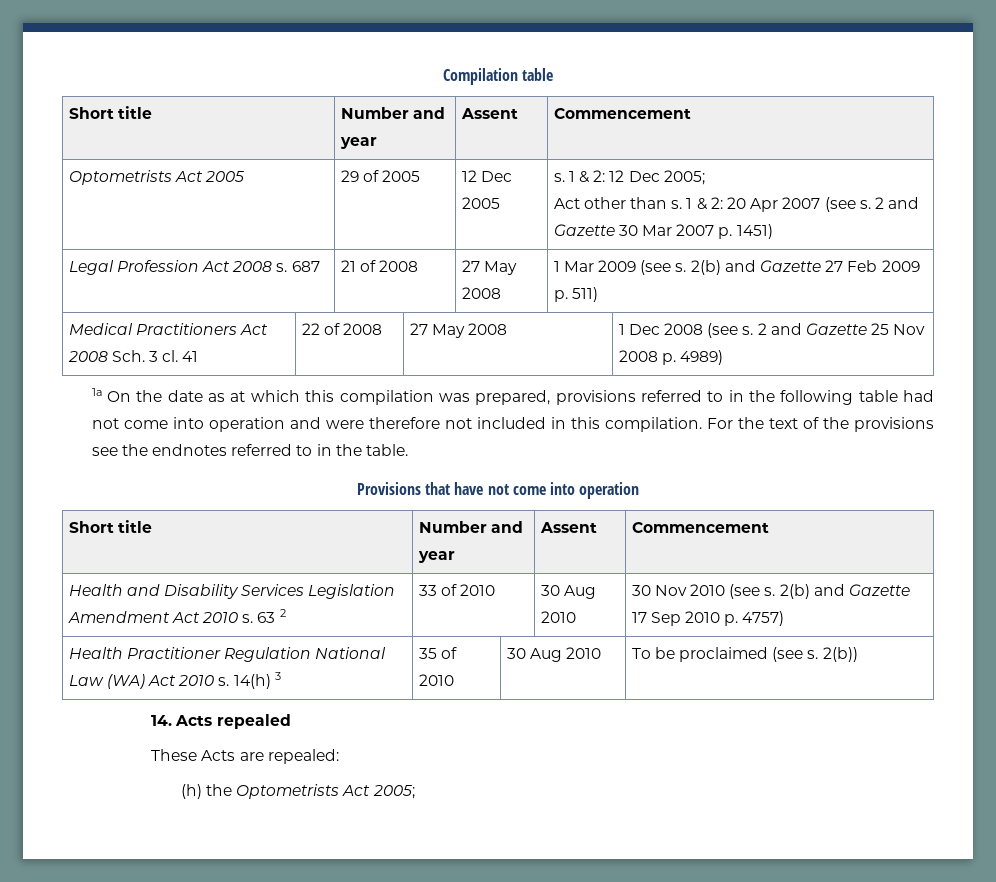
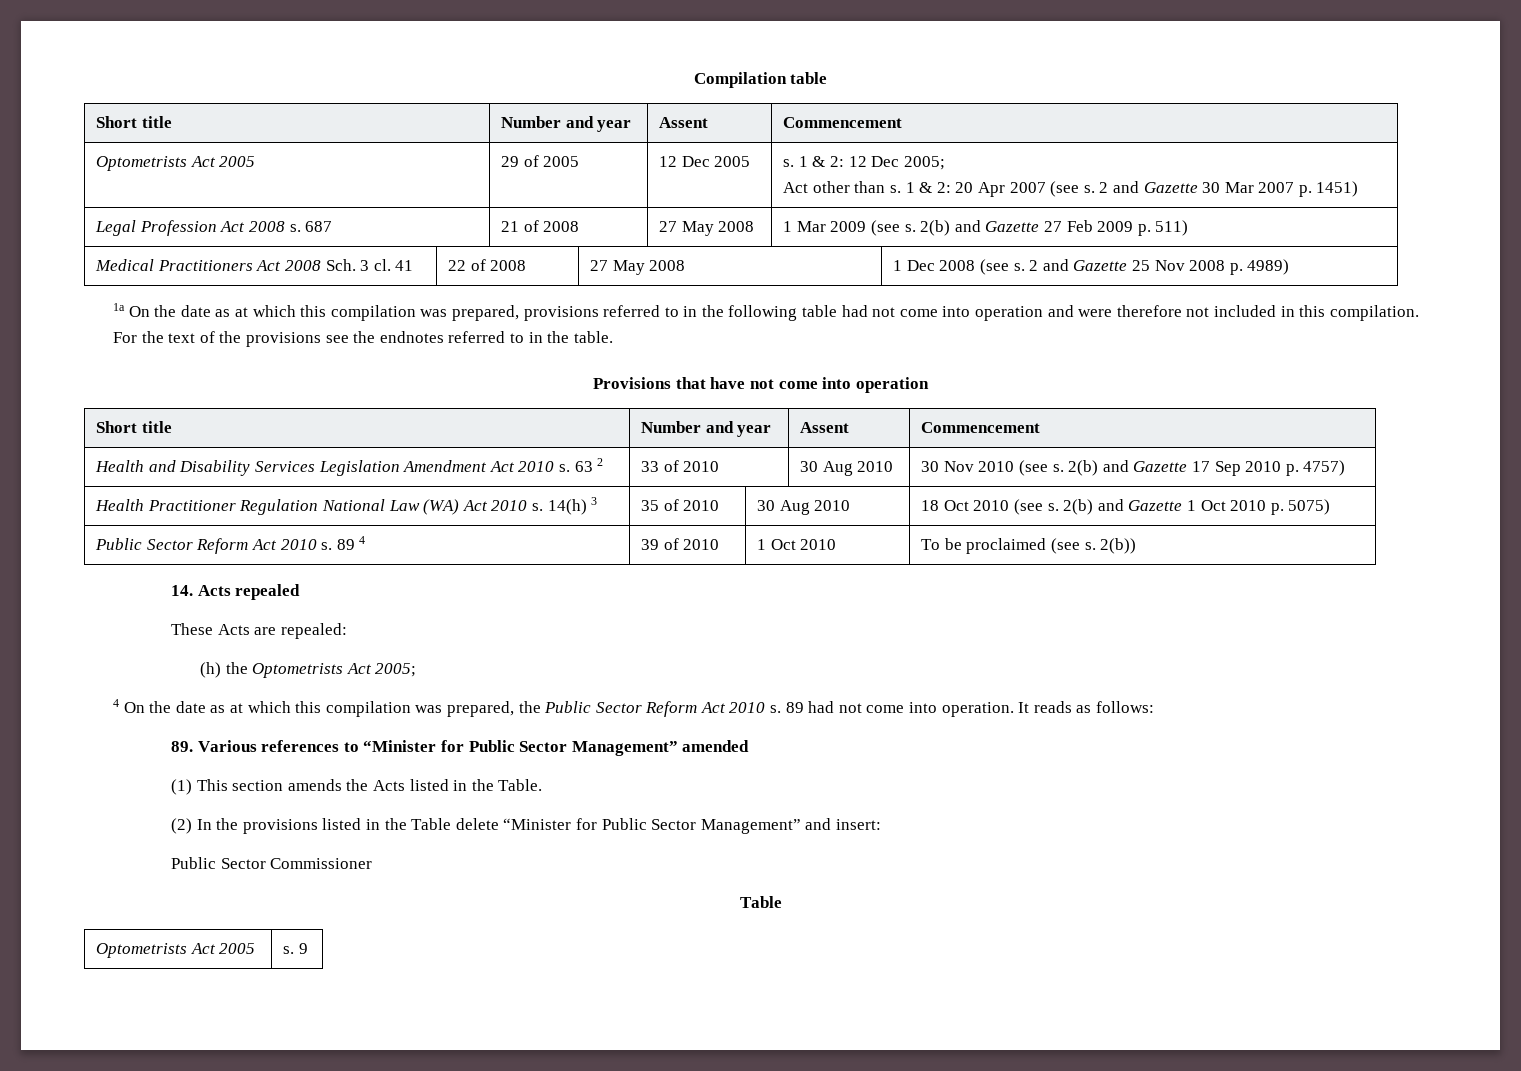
- Health Practitioner Regulation National Law (WA) Act 2010 s. 14(h) 3 | 35 of 2010 | 30 Aug 2010 | To be proclaimed (see s. 2(b))
+ Health Practitioner Regulation National Law (WA) Act 2010 s. 14(h) 3 | 35 of 2010 | 30 Aug 2010 | 18 Oct 2010 (see s. 2(b) and Gazette 1 Oct 2010 p. 5075)
+ Public Sector Reform Act 2010 s. 89 4 | 39 of 2010 | 1 Oct 2010 | To be proclaimed (see s. 2(b))
+ 4 On the date as at which this compilation was prepared, the Public Sector Reform Act 2010 s. 89 had not come into operation. It reads as follows:
+ 89. Various references to “Minister for Public Sector Management” amended
+ (1) This section amends the Acts listed in the Table.
+ (2) In the provisions listed in the Table delete “Minister for Public Sector Management” and insert:
+ Public Sector Commissioner
+ Table
+ Optometrists Act 2005 | s. 9

